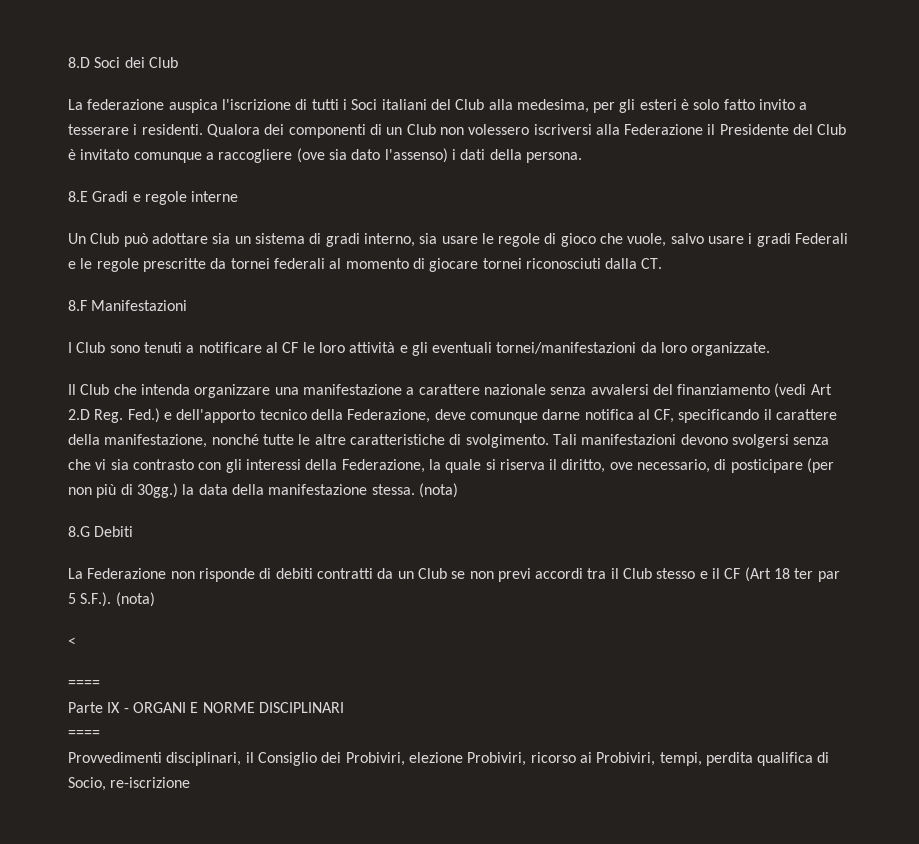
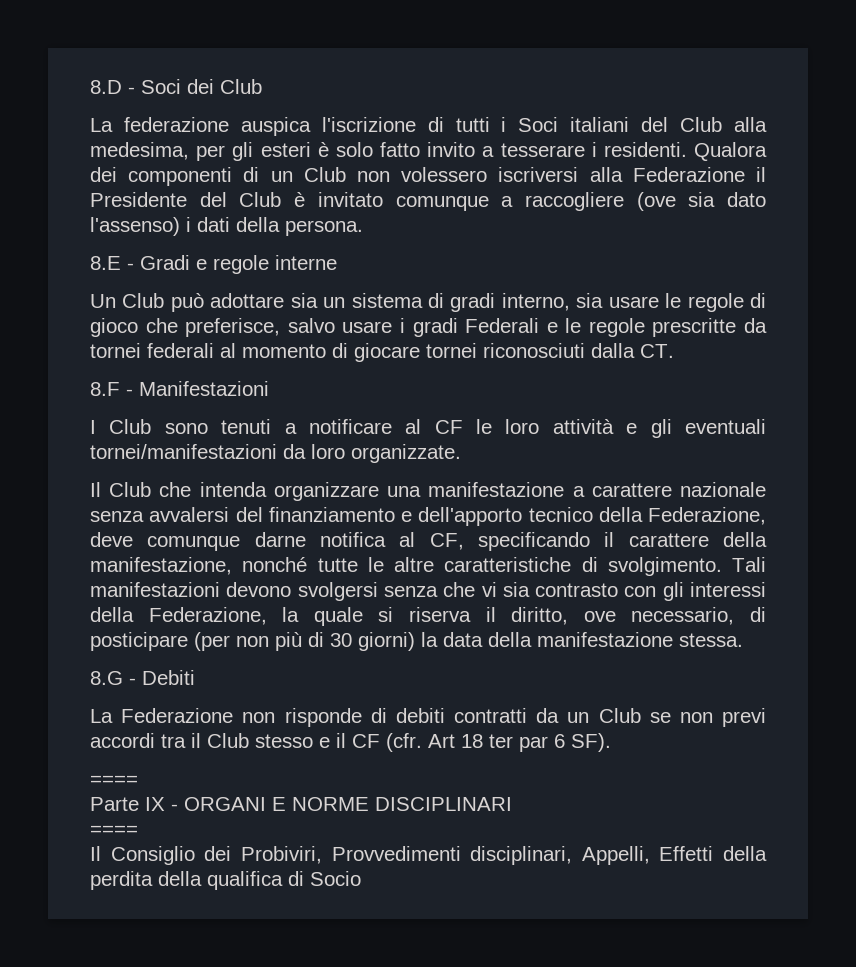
- 8.D Soci dei Club
+ 8.D - Soci dei Club
- 8.E Gradi e regole interne
+ 8.E - Gradi e regole interne
- Un Club può adottare sia un sistema di gradi interno, sia usare le regole di gioco che vuole, salvo usare i gradi Federali e le regole prescritte da tornei federali al momento di giocare tornei riconosciuti dalla CT.
+ Un Club può adottare sia un sistema di gradi interno, sia usare le regole di gioco che preferisce, salvo usare i gradi Federali e le regole prescritte da tornei federali al momento di giocare tornei riconosciuti dalla CT.
- 8.F Manifestazioni
+ 8.F - Manifestazioni
- Il Club che intenda organizzare una manifestazione a carattere nazionale senza avvalersi del finanziamento (vedi Art 2.D Reg. Fed.) e dell'apporto tecnico della Federazione, deve comunque darne notifica al CF, specificando il carattere della manifestazione, nonché tutte le altre caratteristiche di svolgimento.
+ Il Club che intenda organizzare una manifestazione a carattere nazionale senza avvalersi del finanziamento e dell'apporto tecnico della Federazione, deve comunque darne notifica al CF, specificando il carattere della manifestazione, nonché tutte le altre caratteristiche di svolgimento.
- Tali manifestazioni devono svolgersi senza che vi sia contrasto con gli interessi della Federazione, la quale si riserva il diritto, ove necessario, di posticipare (per non più di 30gg.) la data della manifestazione stessa. (nota)
+ Tali manifestazioni devono svolgersi senza che vi sia contrasto con gli interessi della Federazione, la quale si riserva il diritto, ove necessario, di posticipare (per non più di 30 giorni) la data della manifestazione stessa.
- 8.G Debiti
+ 8.G - Debiti
- La Federazione non risponde di debiti contratti da un Club se non previ accordi tra il Club stesso e il CF (Art 18 ter par 5 S.F.). (nota)
- <
+ La Federazione non risponde di debiti contratti da un Club se non previ accordi tra il Club stesso e il CF (cfr. Art 18 ter par 6 SF).
- Provvedimenti disciplinari, il Consiglio dei Probiviri, elezione Probiviri, ricorso ai Probiviri, tempi, perdita qualifica di Socio, re-iscrizione
+ Il Consiglio dei Probiviri, Provvedimenti disciplinari, Appelli, Effetti della perdita della qualifica di Socio

